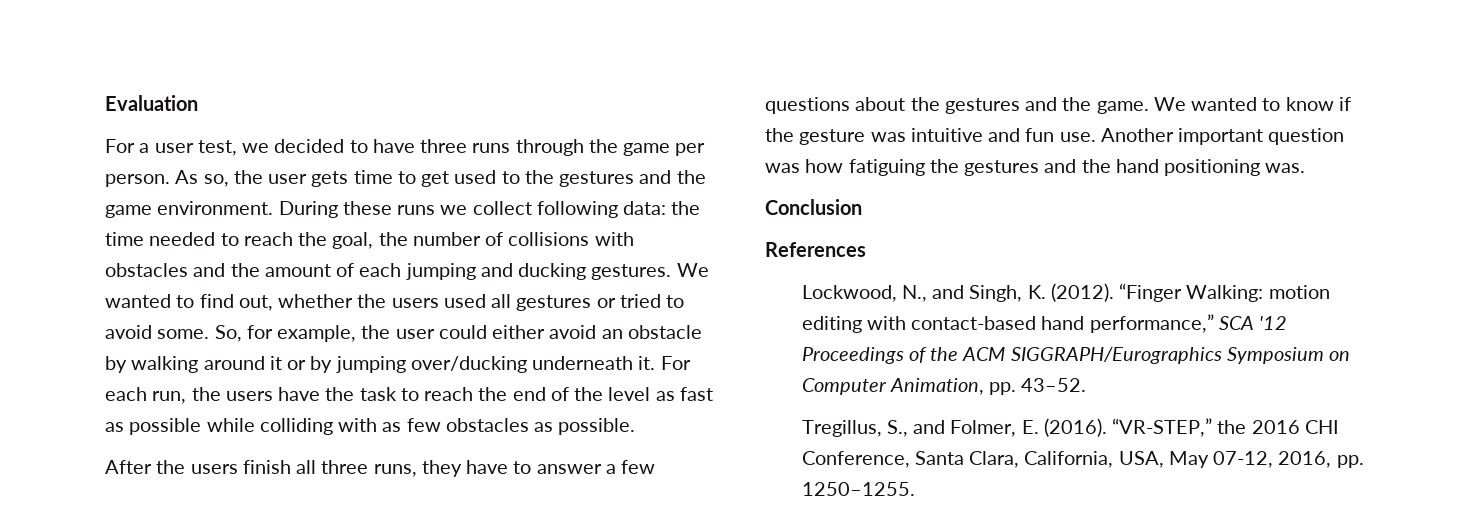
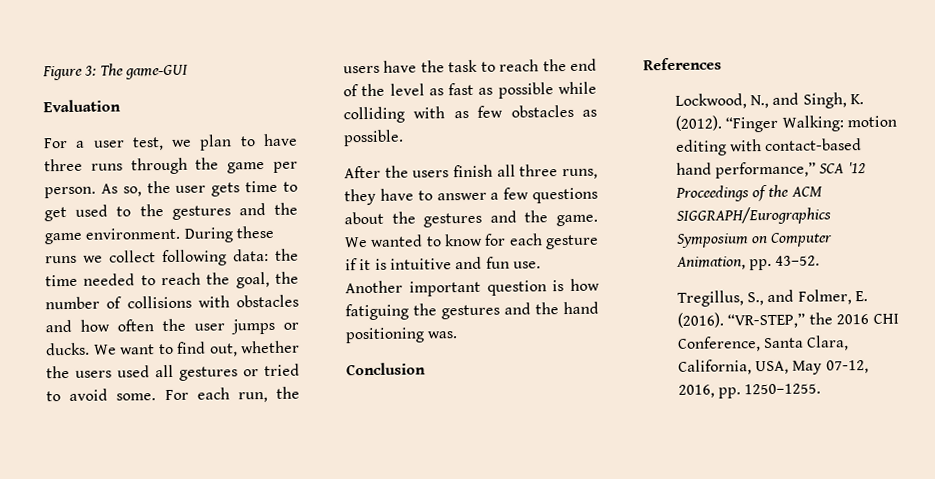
+ Figure 3: The game-GUI
- For a user test, we decided to have three runs through the game per person.
+ For a user test, we plan to have three runs through the game per person.
- During these runs we collect following data: the time needed to reach the goal, the number of collisions with obstacles and the amount of each jumping and ducking gestures. We wanted to find out, whether the users used all gestures or tried to avoid some.
+ During these runs we collect following data: the time needed to reach the goal, the number of collisions with obstacles and how often the user jumps or ducks. We want to find out, whether the users used all gestures or tried to avoid some.
- So, for example, the user could either avoid an obstacle by walking around it or by jumping over/ducking underneath it.
- We wanted to know if the gesture was intuitive and fun use.
+ We wanted to know for each gesture if it is intuitive and fun use.
- Another important question was how fatiguing the gestures and the hand positioning was.
+ Another important question is how fatiguing the gestures and the hand positioning was.

